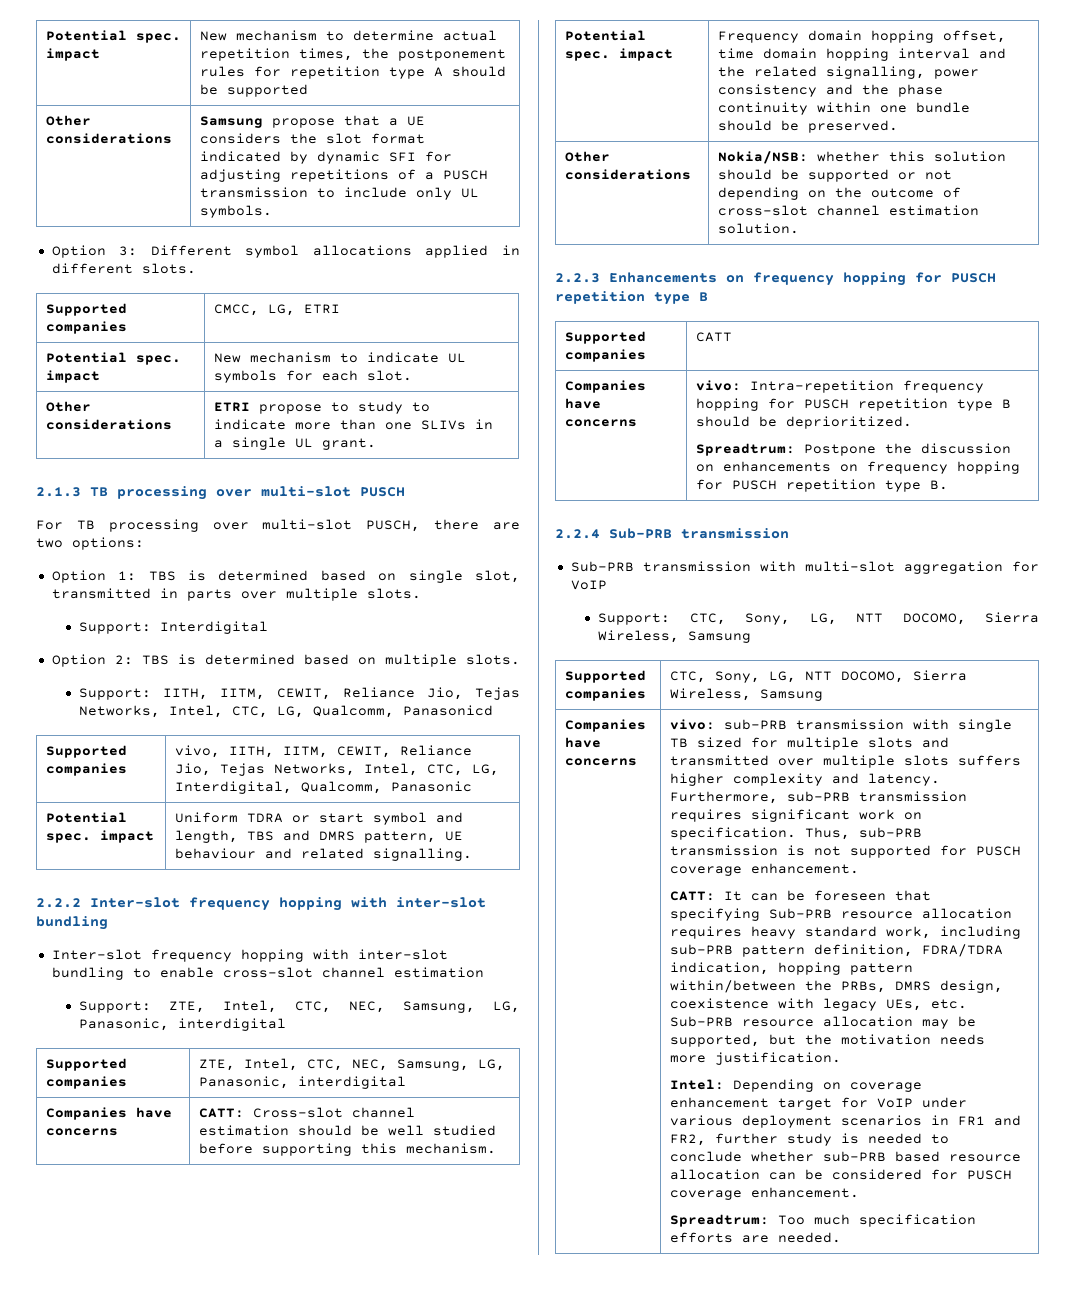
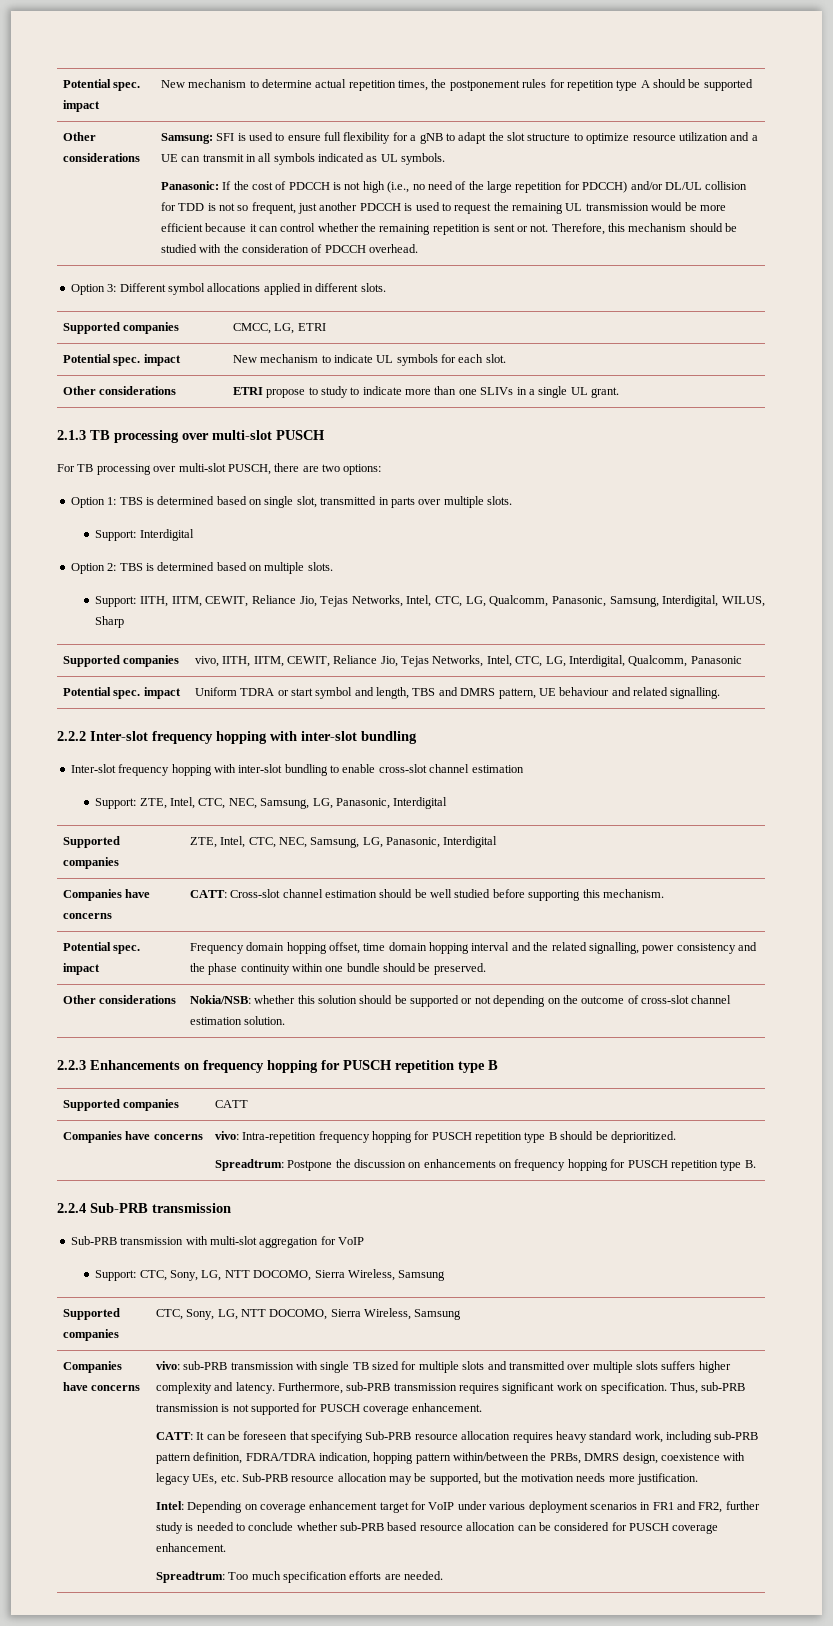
- Samsung propose that a UE considers the slot format indicated by dynamic SFI for adjusting repetitions of a PUSCH transmission to include only UL symbols.
+ Samsung: SFI is used to ensure full flexibility for a gNB to adapt the slot structure to optimize resource utilization and a UE can transmit in all symbols indicated as UL symbols.
+ Panasonic: If the cost of PDCCH is not high (i.e., no need of the large repetition for PDCCH) and/or DL/UL collision for TDD is not so frequent, just another PDCCH is used to request the remaining UL transmission would be more efficient because it can control whether the remaining repetition is sent or not. Therefore, this mechanism should be studied with the consideration of PDCCH overhead.
- Support: IITH, IITM, CEWIT, Reliance Jio, Tejas Networks, Intel, CTC, LG, Qualcomm, Panasonicd
+ Support: IITH, IITM, CEWIT, Reliance Jio, Tejas Networks, Intel, CTC, LG, Qualcomm, Panasonic, Samsung, Interdigital, WILUS, Sharp
- Support: ZTE, Intel, CTC, NEC, Samsung, LG, Panasonic, interdigital
+ Support: ZTE, Intel, CTC, NEC, Samsung, LG, Panasonic, Interdigital
- Supported companies | ZTE, Intel, CTC, NEC, Samsung, LG, Panasonic, interdigital
+ Supported companies | ZTE, Intel, CTC, NEC, Samsung, LG, Panasonic, Interdigital

